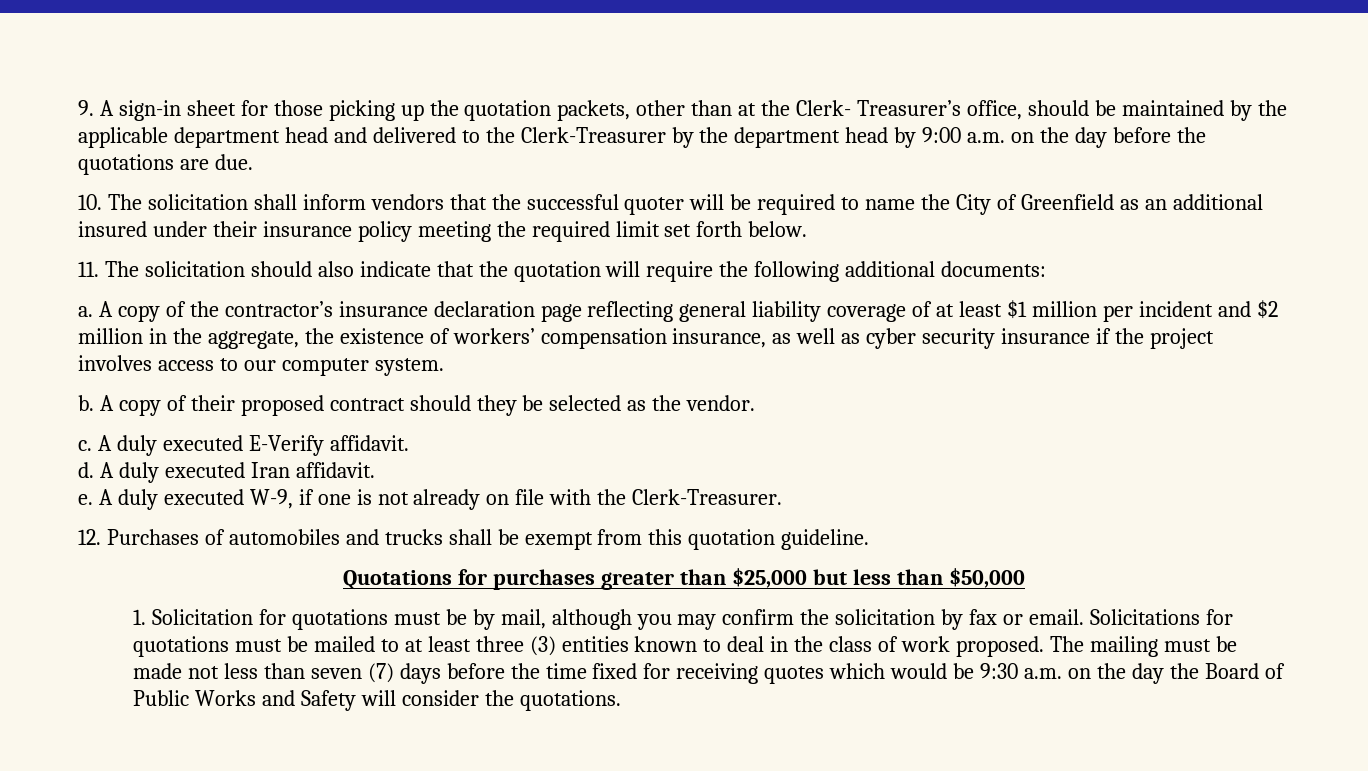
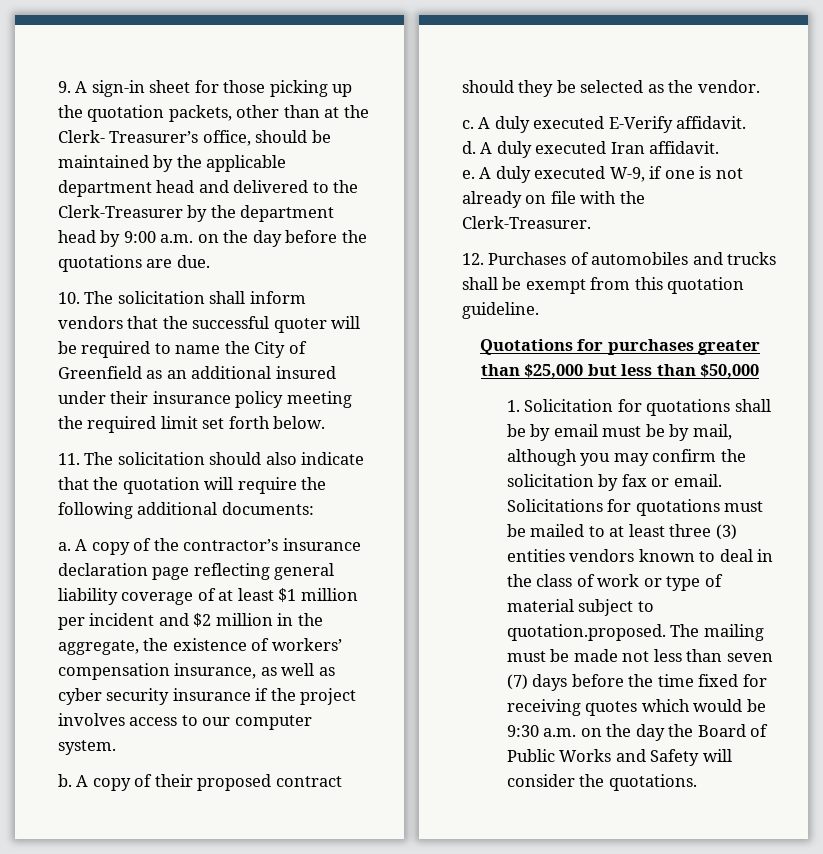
- 1. Solicitation for quotations must be by mail, although you may confirm the solicitation by fax or email.
+ 1. Solicitation for quotations shall be by email must be by mail, although you may confirm the solicitation by fax or email.
- Solicitations for quotations must be mailed to at least three (3) entities known to deal in the class of work proposed. The mailing must be made not less than seven (7) days before the time fixed for receiving quotes which would be 9:30 a.m. on the day the Board of Public Works and Safety will consider the quotations.
+ Solicitations for quotations must be mailed to at least three (3) entities vendors known to deal in the class of work or type of material subject to quotation.proposed. The mailing must be made not less than seven (7) days before the time fixed for receiving quotes which would be 9:30 a.m. on the day the Board of Public Works and Safety will consider the quotations.

